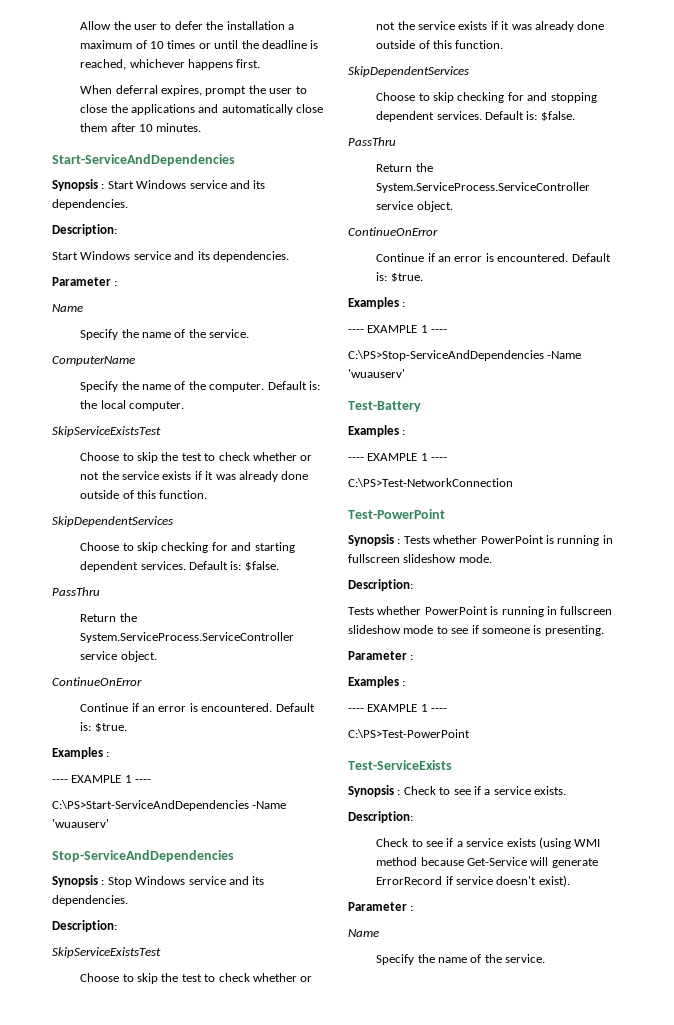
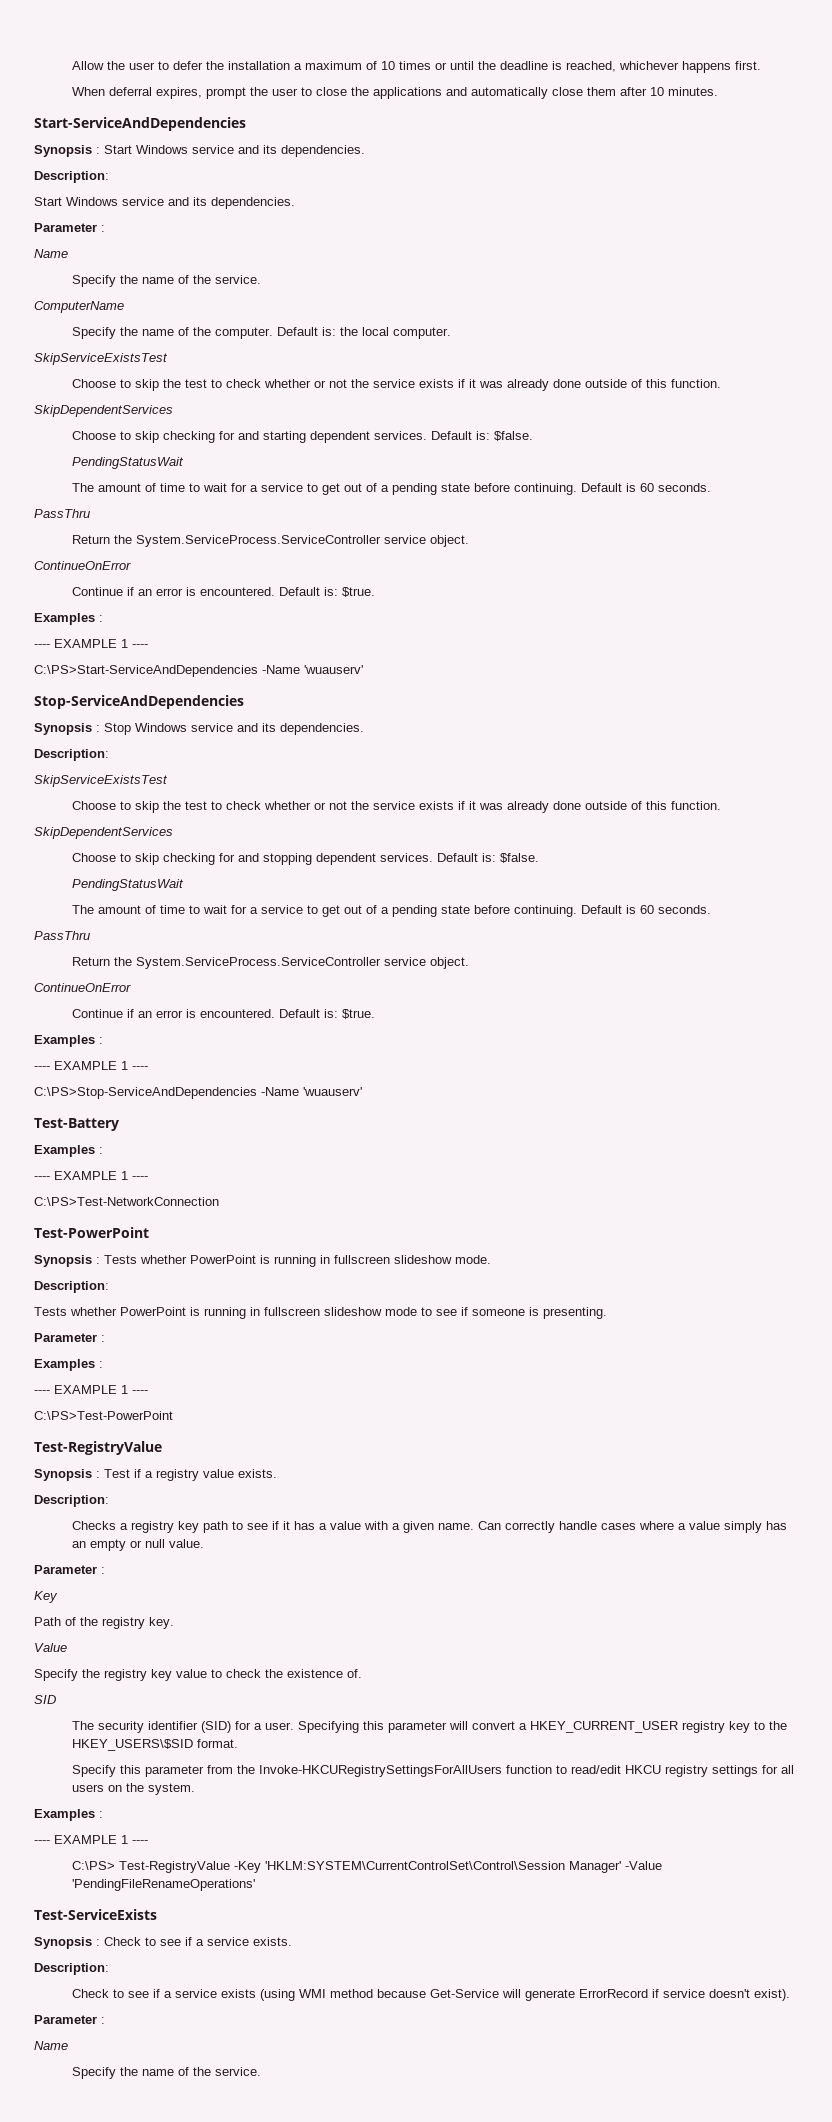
  Choose to skip checking for and starting dependent services. Default is: $false.
+ PendingStatusWait
+ The amount of time to wait for a service to get out of a pending state before continuing. Default is 60 seconds.
  Choose to skip checking for and stopping dependent services. Default is: $false.
+ PendingStatusWait
+ The amount of time to wait for a service to get out of a pending state before continuing. Default is 60 seconds.
  C:\PS>Test-PowerPoint
+ Test-RegistryValue
+ Synopsis : Test if a registry value exists.
+ Description:
+ Checks a registry key path to see if it has a value with a given name. Can correctly handle cases where a value simply has an empty or null value.
+ Parameter :
+ Key
+ Path of the registry key.
+ Value
+ Specify the registry key value to check the existence of.
+ SID
+ The security identifier (SID) for a user. Specifying this parameter will convert a HKEY_CURRENT_USER registry key to the HKEY_USERS\$SID format.
+ Specify this parameter from the Invoke-HKCURegistrySettingsForAllUsers function to read/edit HKCU registry settings for all users on the system.
+ Examples :
+ ---- EXAMPLE 1 ----
+ C:\PS> Test-RegistryValue -Key 'HKLM:SYSTEM\CurrentControlSet\Control\Session Manager' -Value 'PendingFileRenameOperations'

